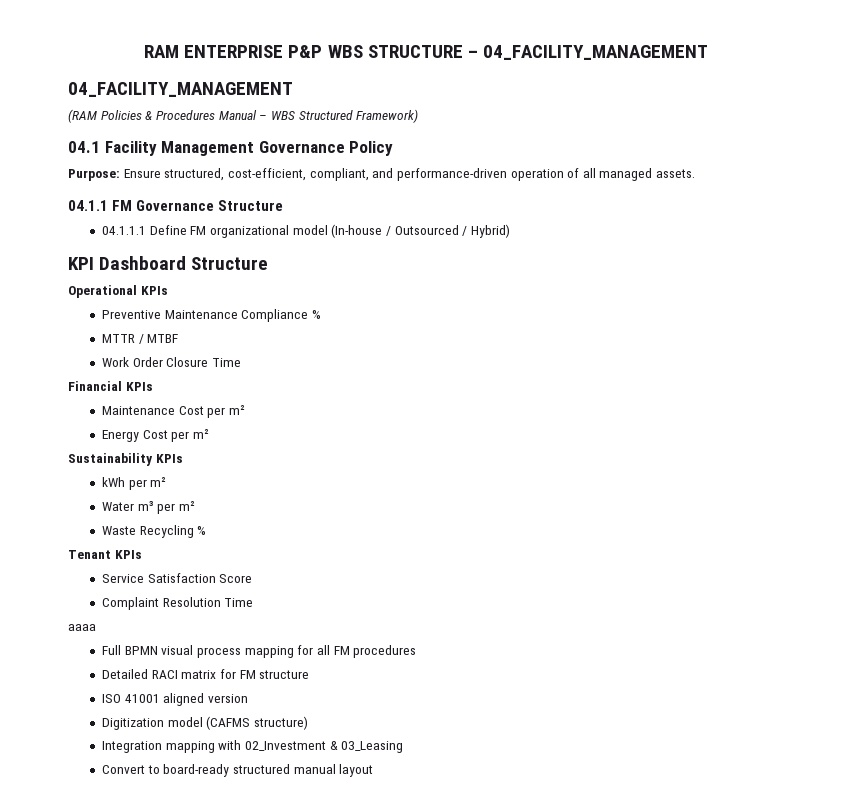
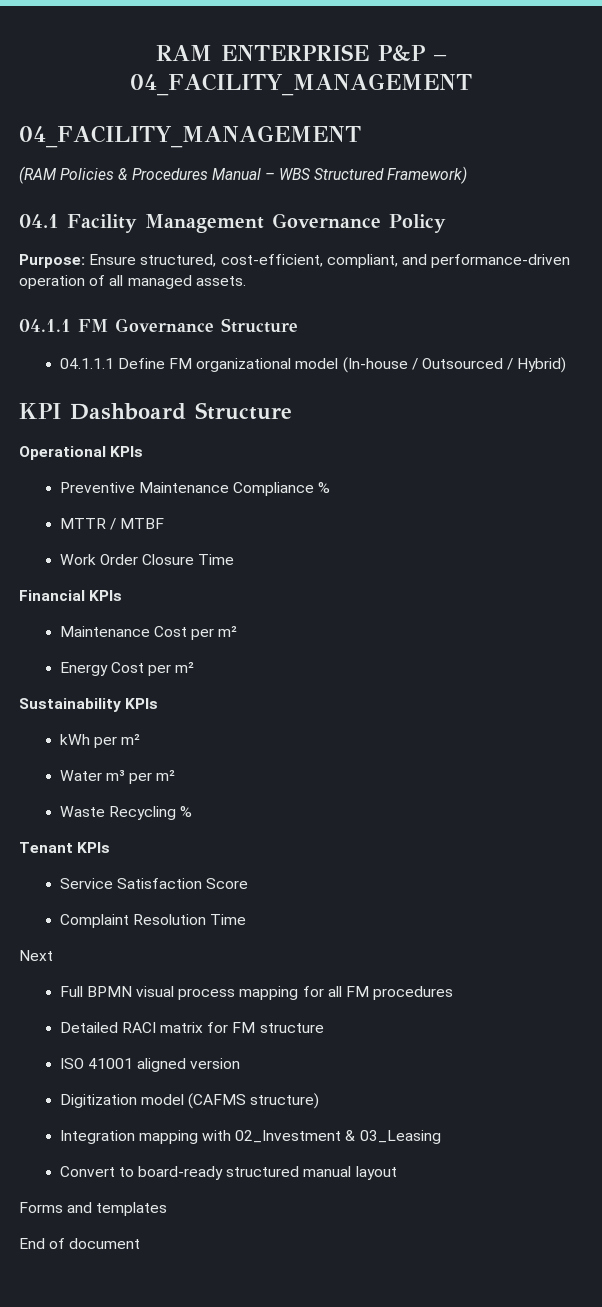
- RAM ENTERPRISE P&P WBS STRUCTURE – 04_FACILITY_MANAGEMENT
+ RAM ENTERPRISE P&P – 04_FACILITY_MANAGEMENT
- aaaa
+ Next
+ Forms and templates
+ End of document

